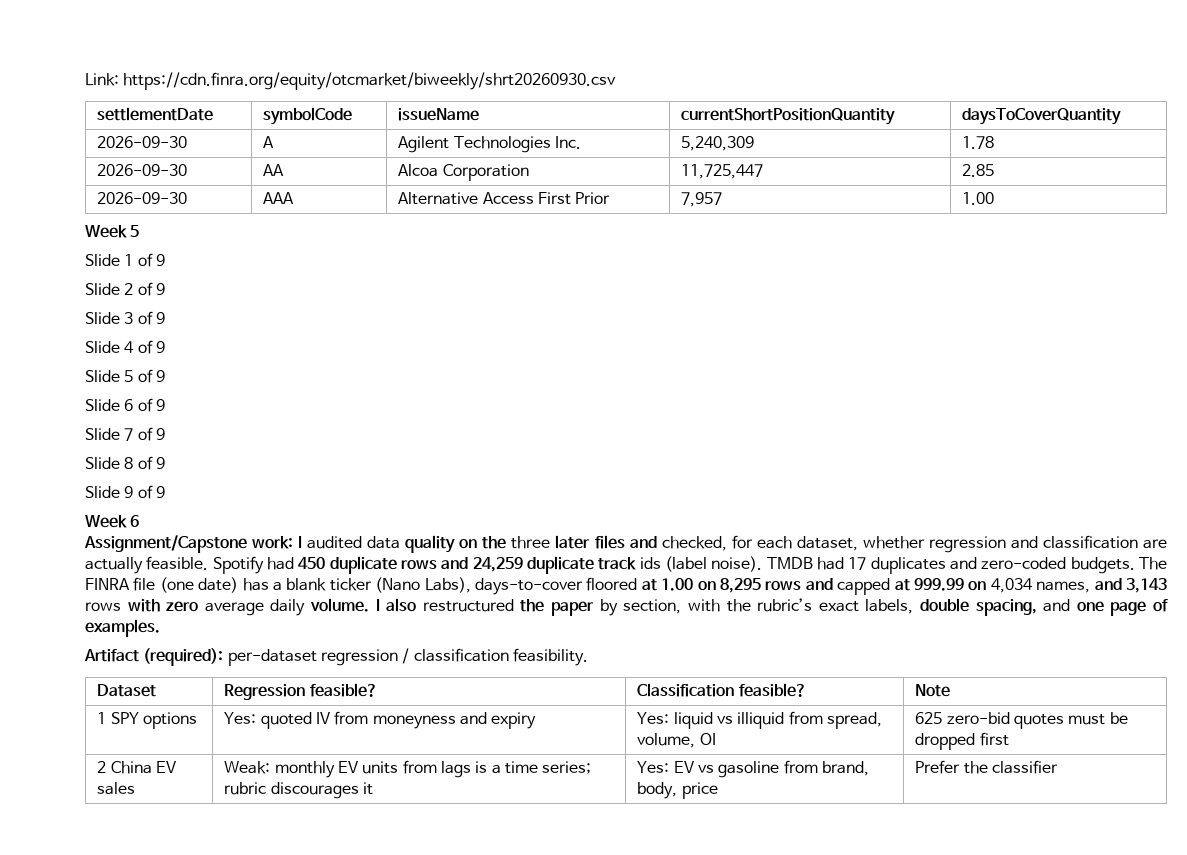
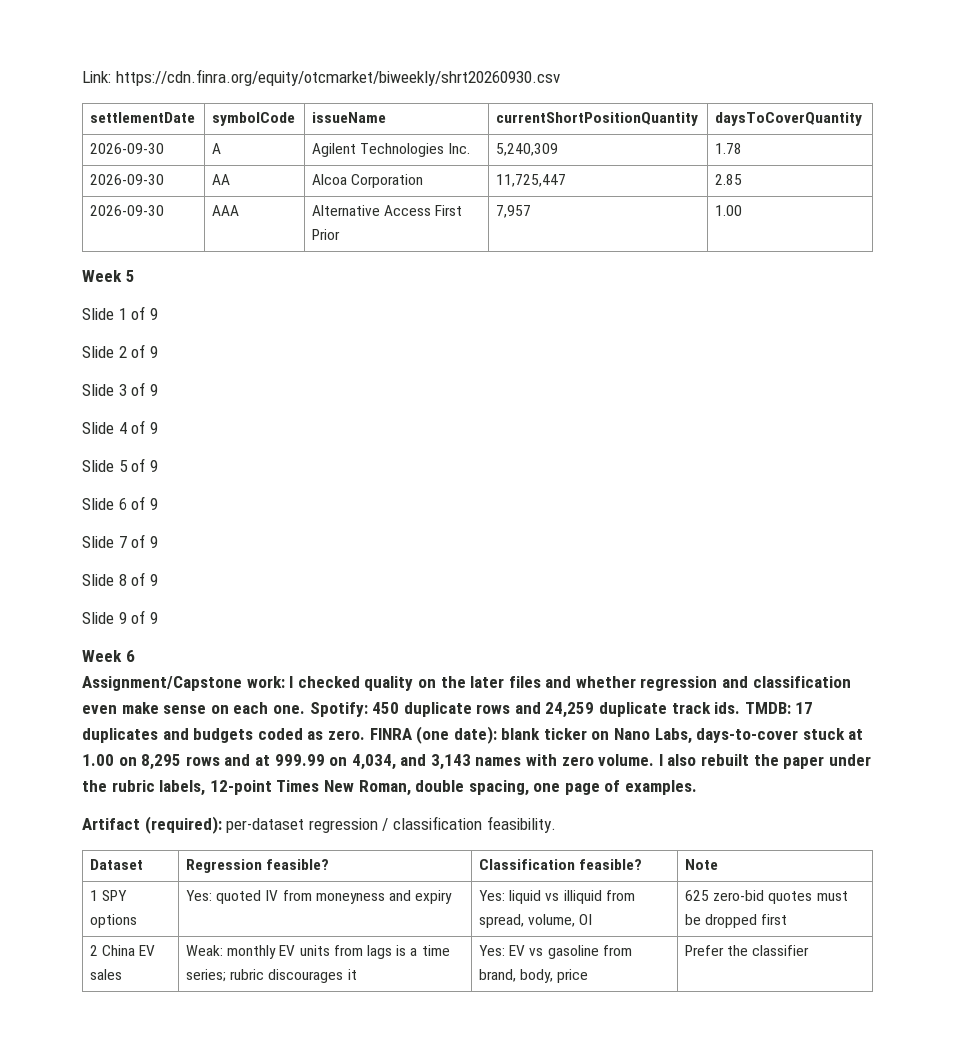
- Assignment/Capstone work: I audited data quality on the three later files and checked, for each dataset, whether regression and classification are actually feasible. Spotify had 450 duplicate rows and 24,259 duplicate track ids (label noise). TMDB had 17 duplicates and zero-coded budgets. The FINRA file (one date) has a blank ticker (Nano Labs), days-to-cover floored at 1.00 on 8,295 rows and capped at 999.99 on 4,034 names, and 3,143 rows with zero average daily volume.
+ Assignment/Capstone work: I checked quality on the later files and whether regression and classification even make sense on each one. Spotify: 450 duplicate rows and 24,259 duplicate track ids. TMDB: 17 duplicates and budgets coded as zero. FINRA (one date): blank ticker on Nano Labs, days-to-cover stuck at 1.00 on 8,295 rows and at 999.99 on 4,034, and 3,143 names with zero volume.
- I also restructured the paper by section, with the rubric’s exact labels, double spacing, and one page of examples.
+ I also rebuilt the paper under the rubric labels, 12-point Times New Roman, double spacing, one page of examples.

